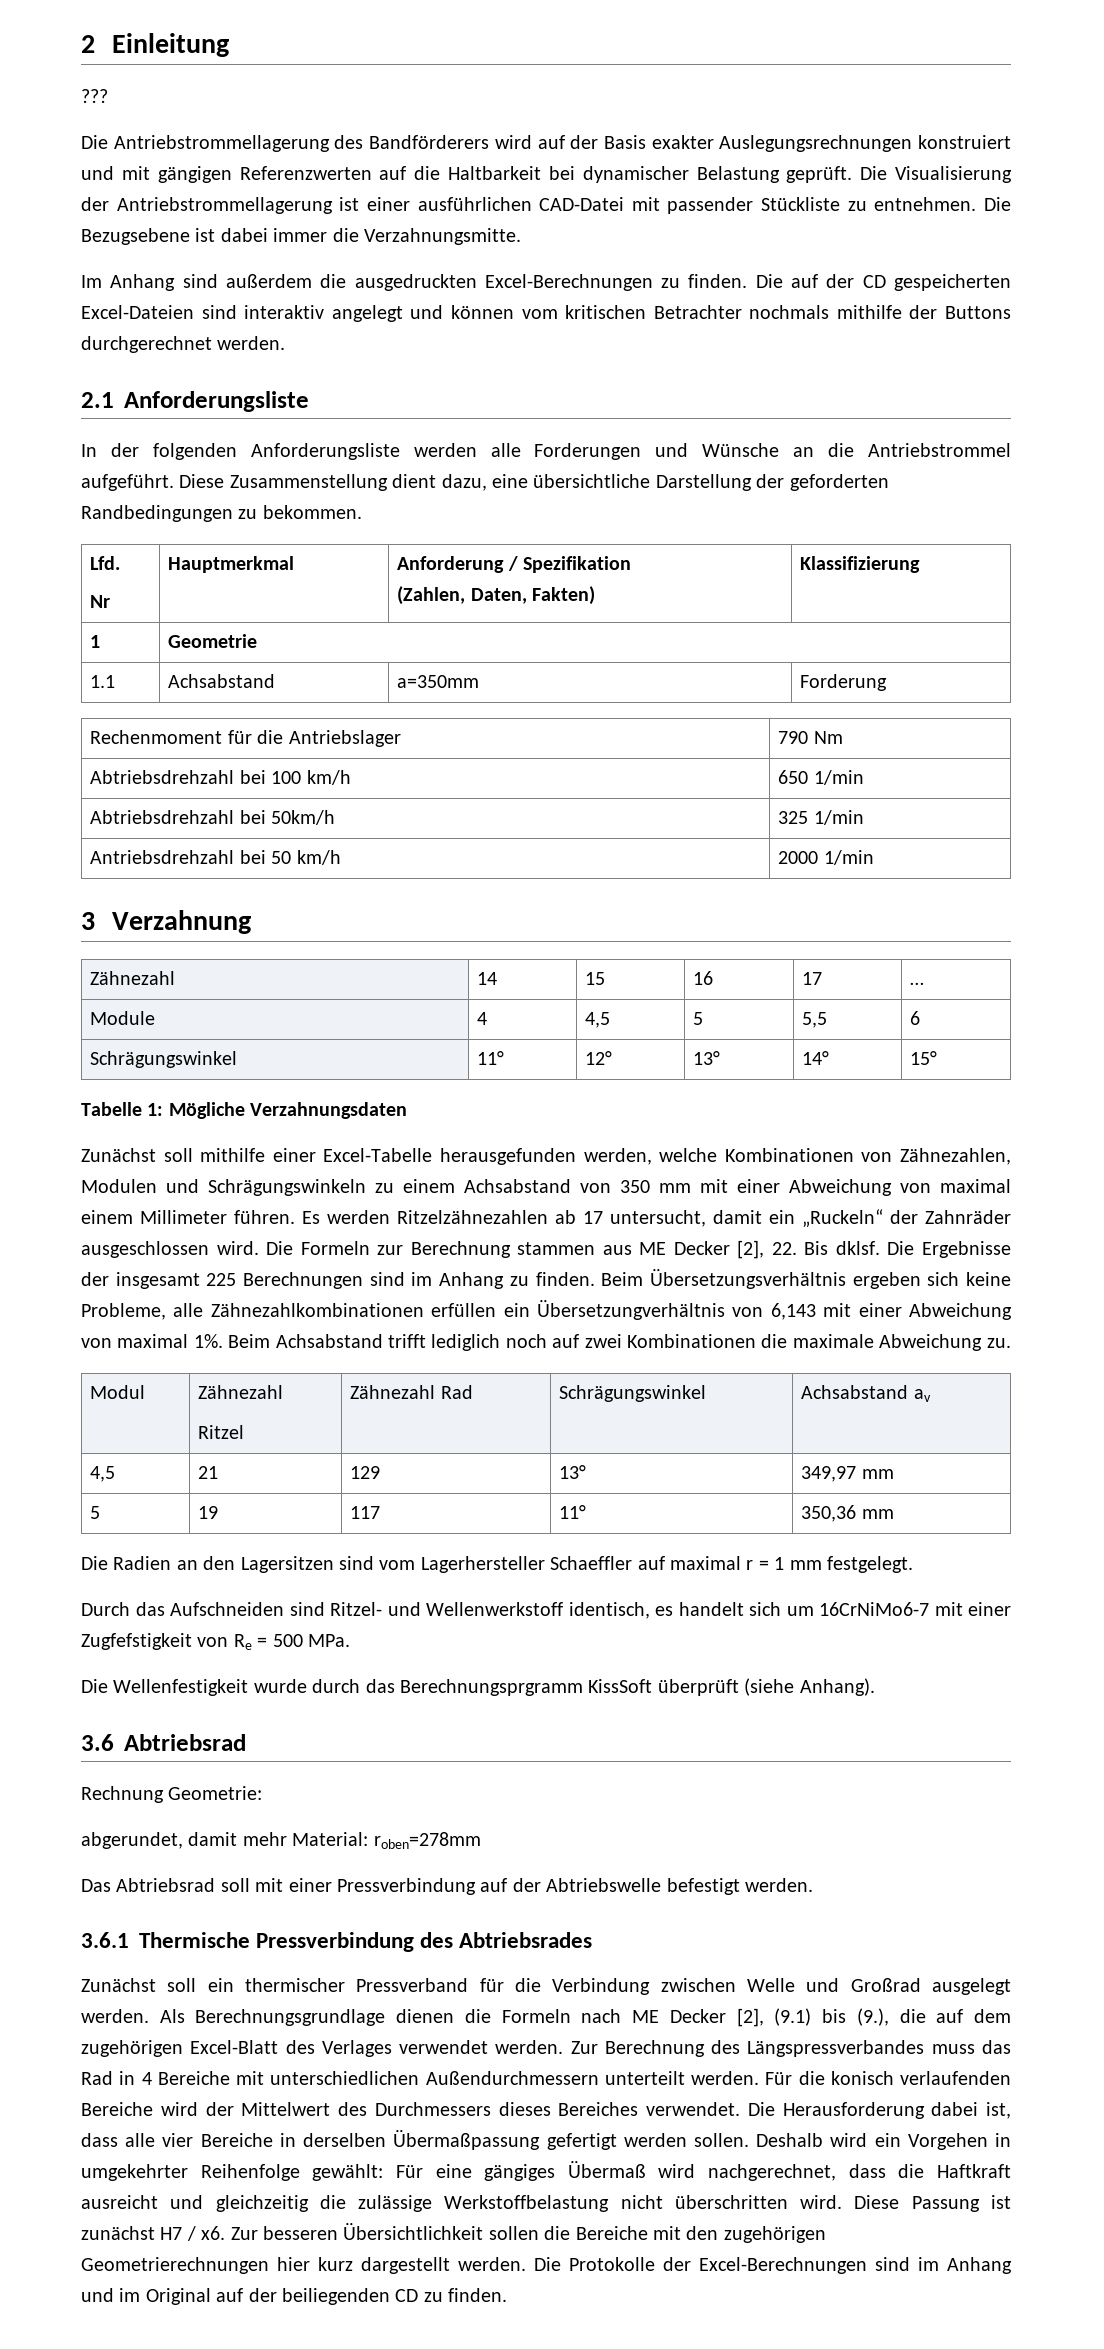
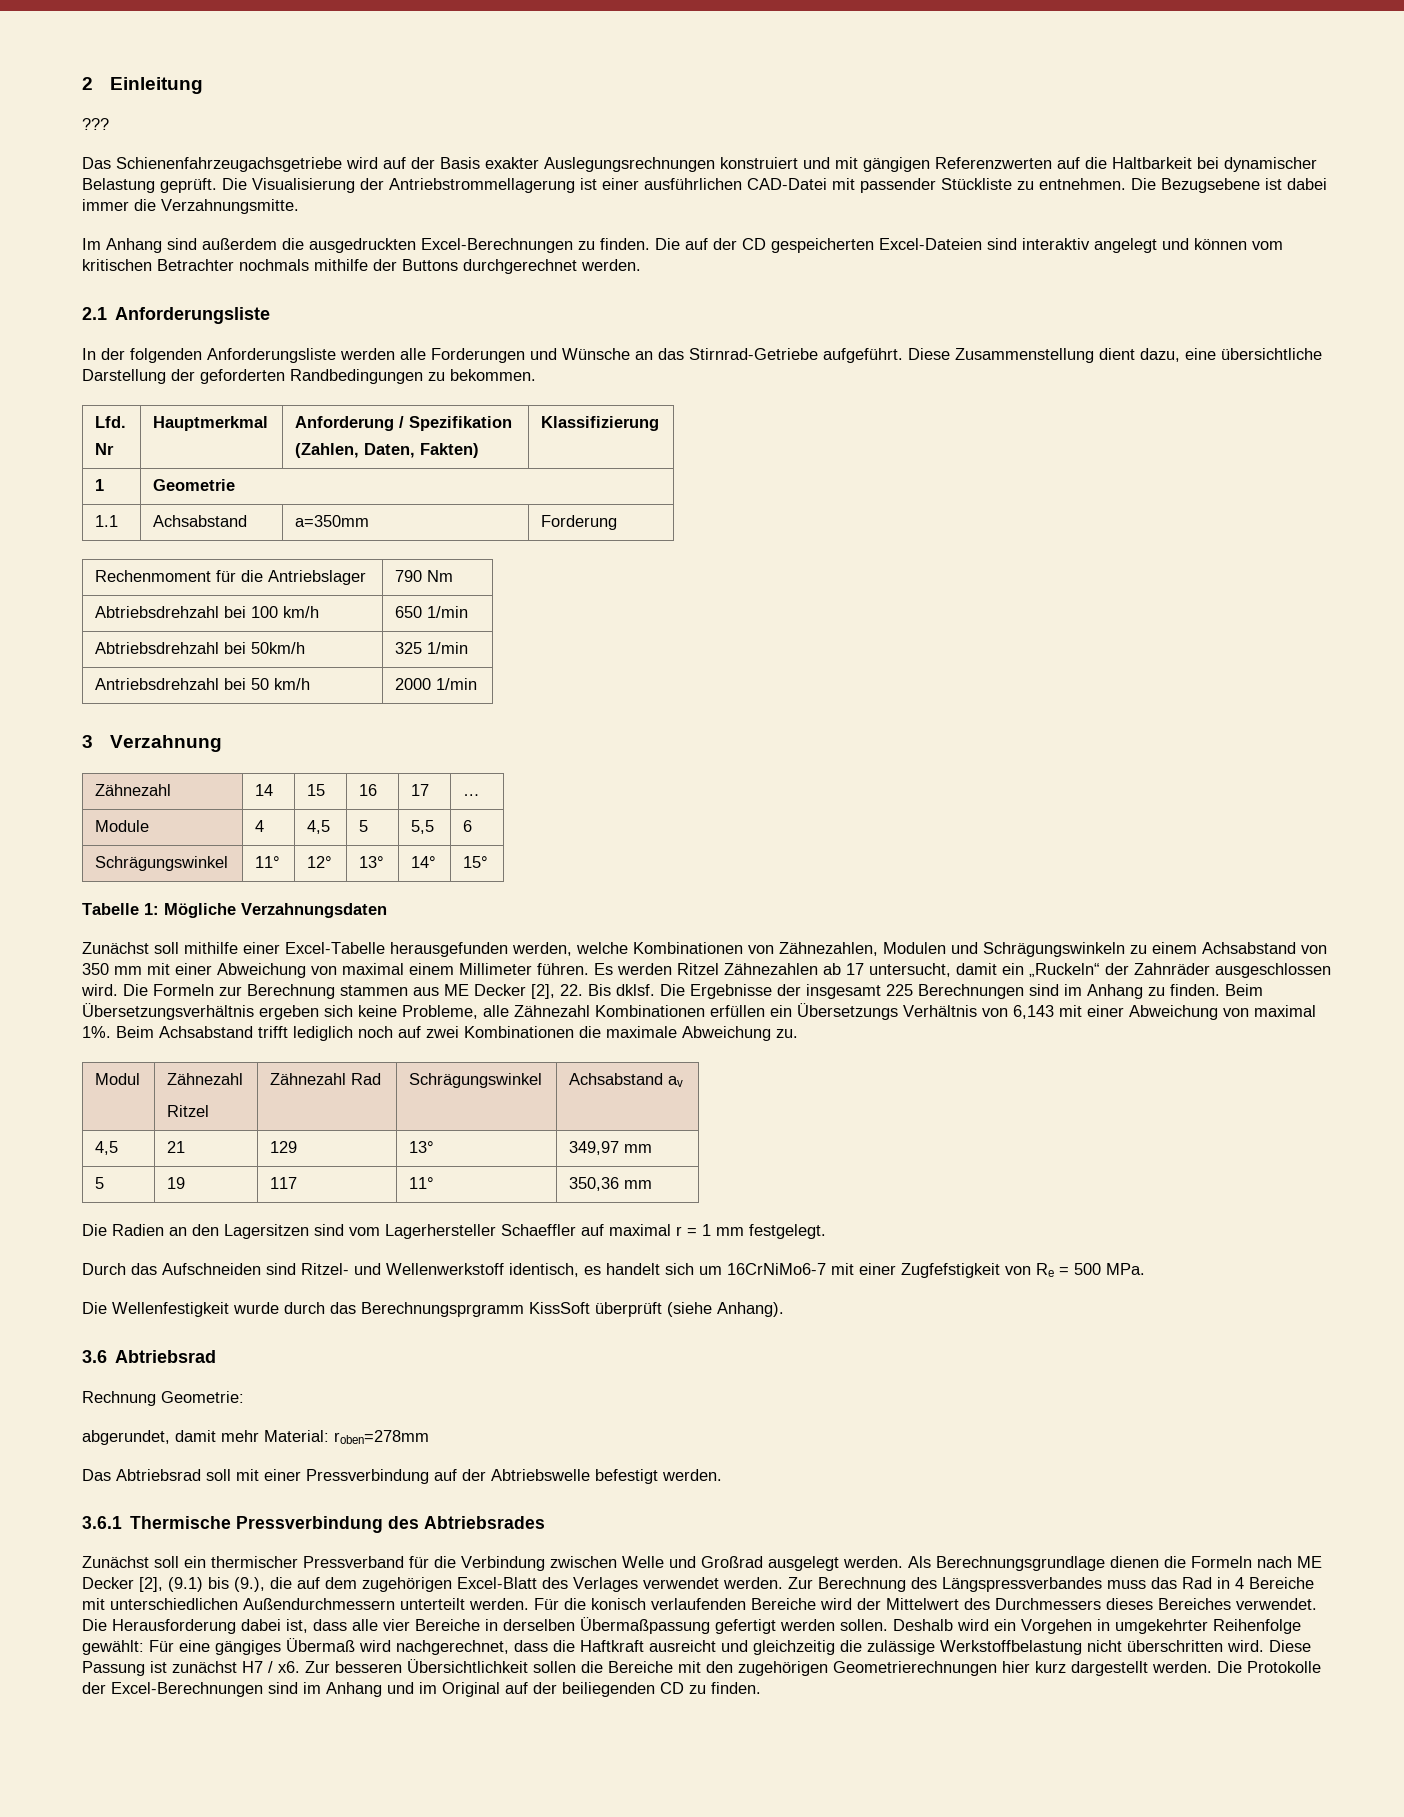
- Die Antriebstrommellagerung des Bandförderers wird auf der Basis exakter Auslegungsrechnungen konstruiert und mit gängigen Referenzwerten auf die Haltbarkeit bei dynamischer Belastung geprüft.
+ Das Schienenfahrzeugachsgetriebe wird auf der Basis exakter Auslegungsrechnungen konstruiert und mit gängigen Referenzwerten auf die Haltbarkeit bei dynamischer Belastung geprüft.
- In der folgenden Anforderungsliste werden alle Forderungen und Wünsche an die Antriebstrommel aufgeführt.
+ In der folgenden Anforderungsliste werden alle Forderungen und Wünsche an das Stirnrad-Getriebe aufgeführt.
- Es werden Ritzelzähnezahlen ab 17 untersucht, damit ein „Ruckeln“ der Zahnräder ausgeschlossen wird.
+ Es werden Ritzel Zähnezahlen ab 17 untersucht, damit ein „Ruckeln“ der Zahnräder ausgeschlossen wird.
- Beim Übersetzungsverhältnis ergeben sich keine Probleme, alle Zähnezahlkombinationen erfüllen ein Übersetzungverhältnis von 6,143 mit einer Abweichung von maximal 1%.
+ Beim Übersetzungsverhältnis ergeben sich keine Probleme, alle Zähnezahl Kombinationen erfüllen ein Übersetzungs Verhältnis von 6,143 mit einer Abweichung von maximal 1%.

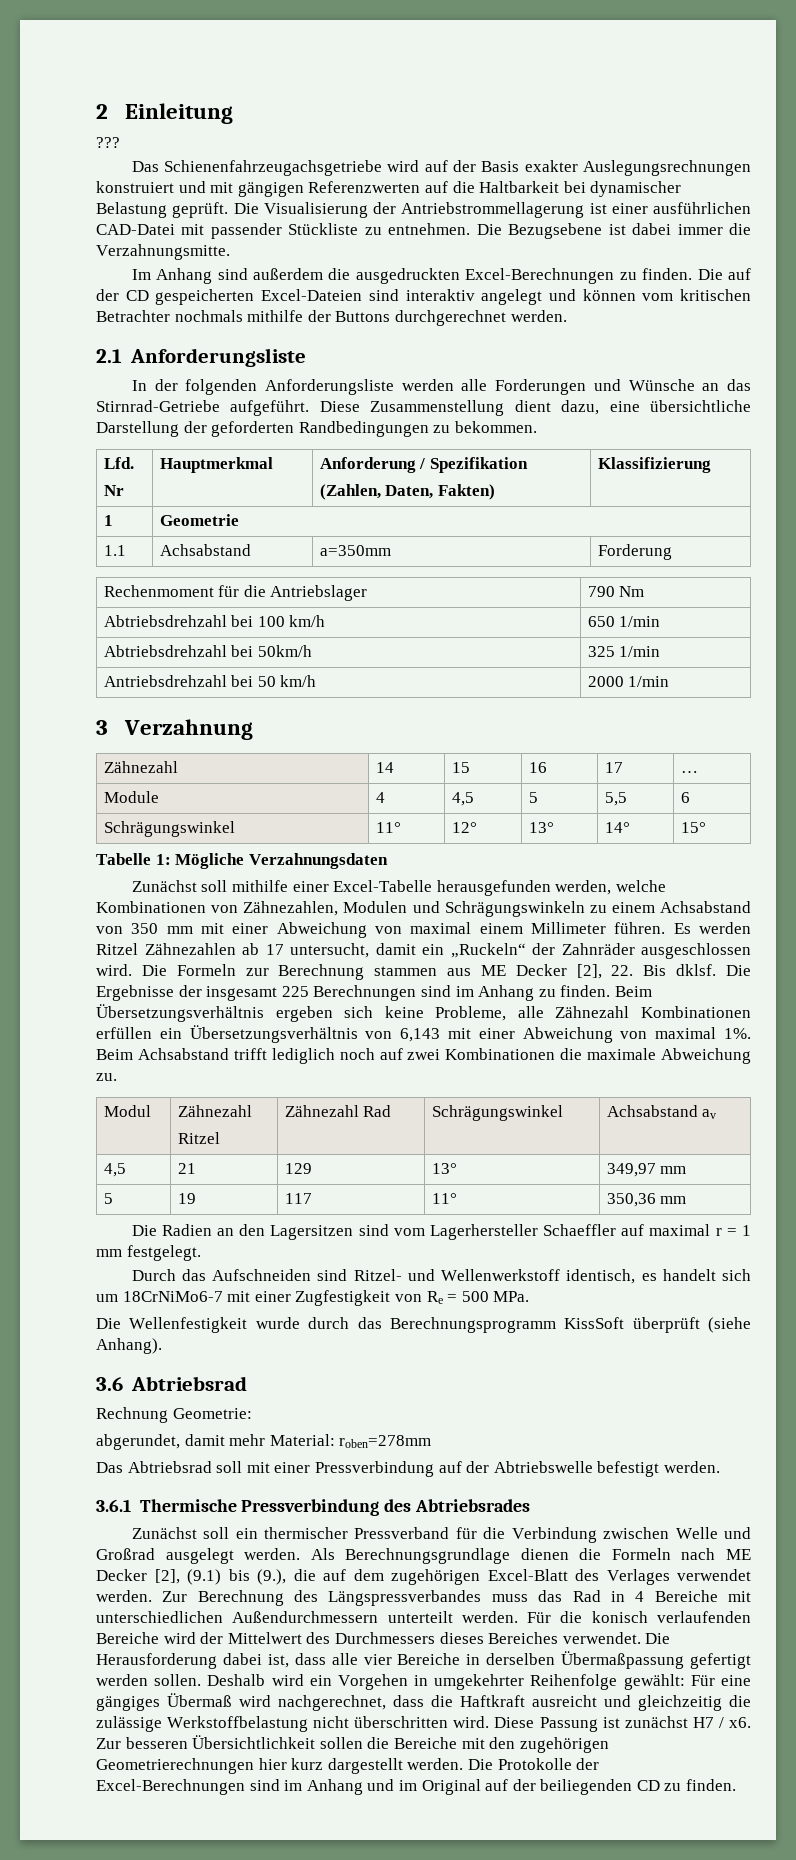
- Beim Übersetzungsverhältnis ergeben sich keine Probleme, alle Zähnezahl Kombinationen erfüllen ein Übersetzungs Verhältnis von 6,143 mit einer Abweichung von maximal 1%.
+ Beim Übersetzungsverhältnis ergeben sich keine Probleme, alle Zähnezahl Kombinationen erfüllen ein Übersetzungsverhältnis von 6,143 mit einer Abweichung von maximal 1%.
- Durch das Aufschneiden sind Ritzel- und Wellenwerkstoff identisch, es handelt sich um 16CrNiMo6-7 mit einer Zugfefstigkeit von Re = 500 MPa.
+ Durch das Aufschneiden sind Ritzel- und Wellenwerkstoff identisch, es handelt sich um 18CrNiMo6-7 mit einer Zugfestigkeit von Re = 500 MPa.
- Die Wellenfestigkeit wurde durch das Berechnungsprgramm KissSoft überprüft (siehe Anhang).
+ Die Wellenfestigkeit wurde durch das Berechnungsprogramm KissSoft überprüft (siehe Anhang).

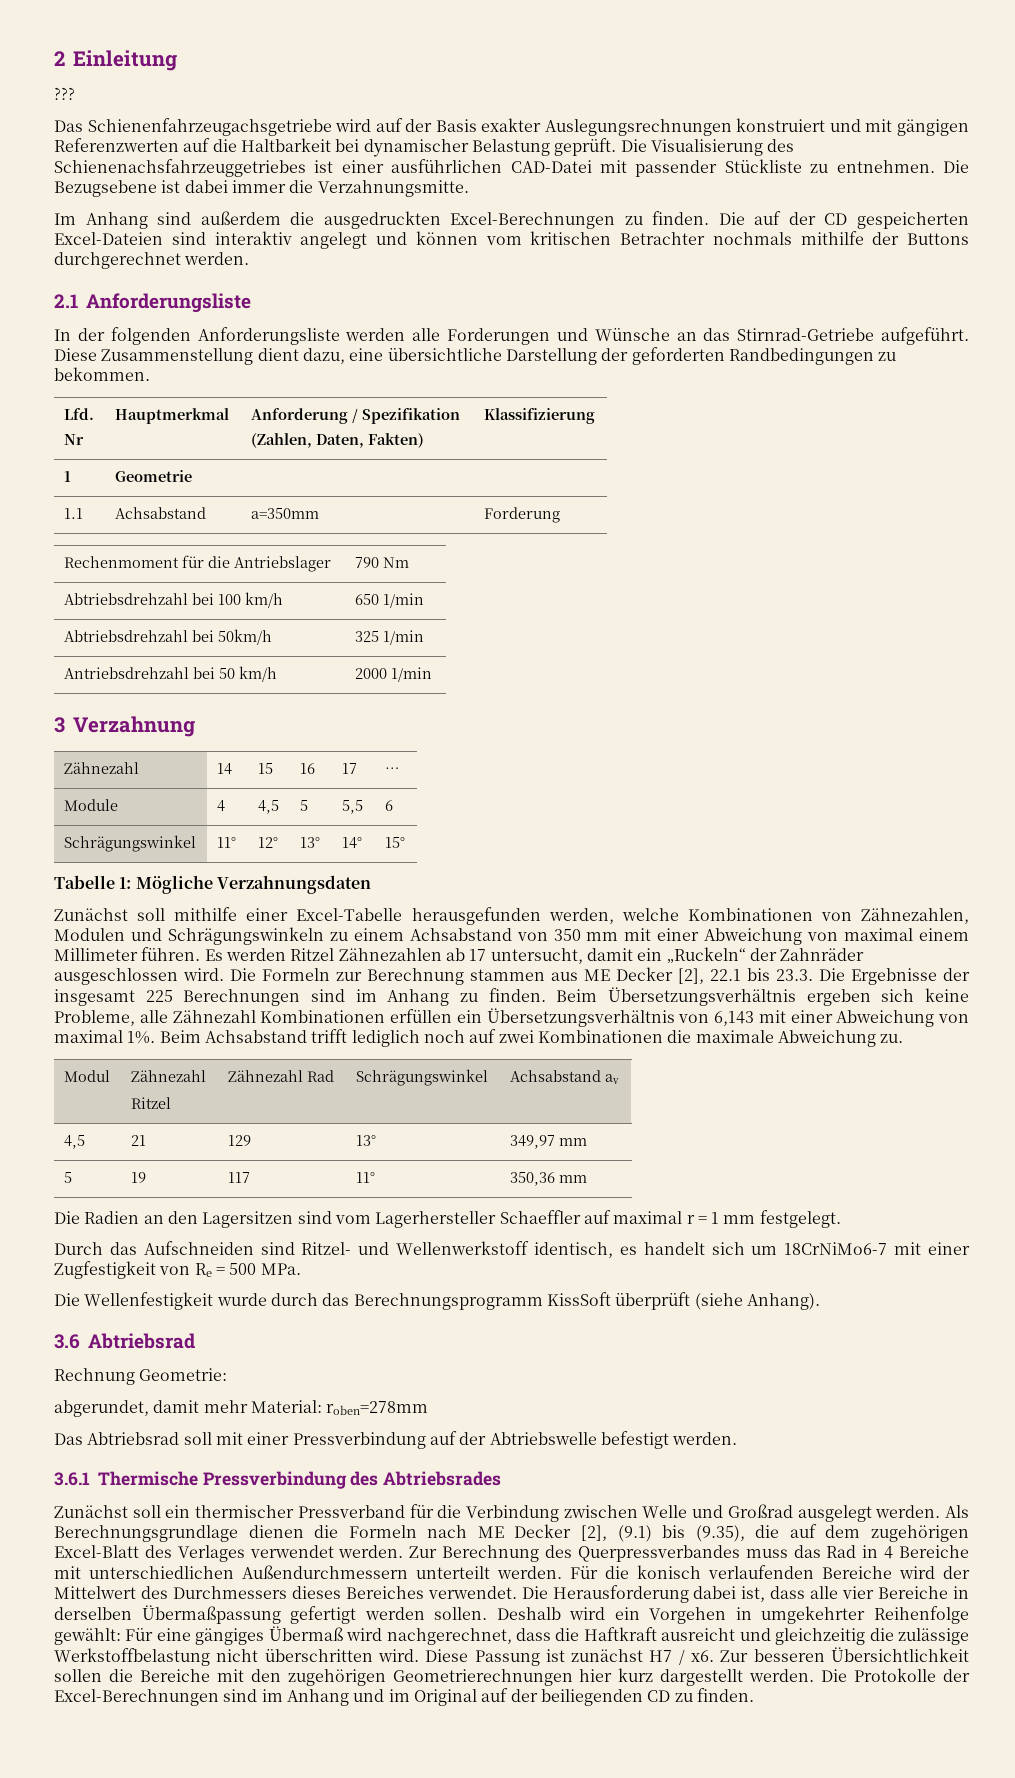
- Die Visualisierung der Antriebstrommellagerung ist einer ausführlichen CAD-Datei mit passender Stückliste zu entnehmen.
+ Die Visualisierung des Schienenachsfahrzeuggetriebes ist einer ausführlichen CAD-Datei mit passender Stückliste zu entnehmen.
- Die Formeln zur Berechnung stammen aus ME Decker [2], 22. Bis dklsf. Die Ergebnisse der insgesamt 225 Berechnungen sind im Anhang zu finden.
+ Die Formeln zur Berechnung stammen aus ME Decker [2], 22.1 bis 23.3. Die Ergebnisse der insgesamt 225 Berechnungen sind im Anhang zu finden.
- Als Berechnungsgrundlage dienen die Formeln nach ME Decker [2], (9.1) bis (9.), die auf dem zugehörigen Excel-Blatt des Verlages verwendet werden.
+ Als Berechnungsgrundlage dienen die Formeln nach ME Decker [2], (9.1) bis (9.35), die auf dem zugehörigen Excel-Blatt des Verlages verwendet werden.
- Zur Berechnung des Längspressverbandes muss das Rad in 4 Bereiche mit unterschiedlichen Außendurchmessern unterteilt werden.
+ Zur Berechnung des Querpressverbandes muss das Rad in 4 Bereiche mit unterschiedlichen Außendurchmessern unterteilt werden.

